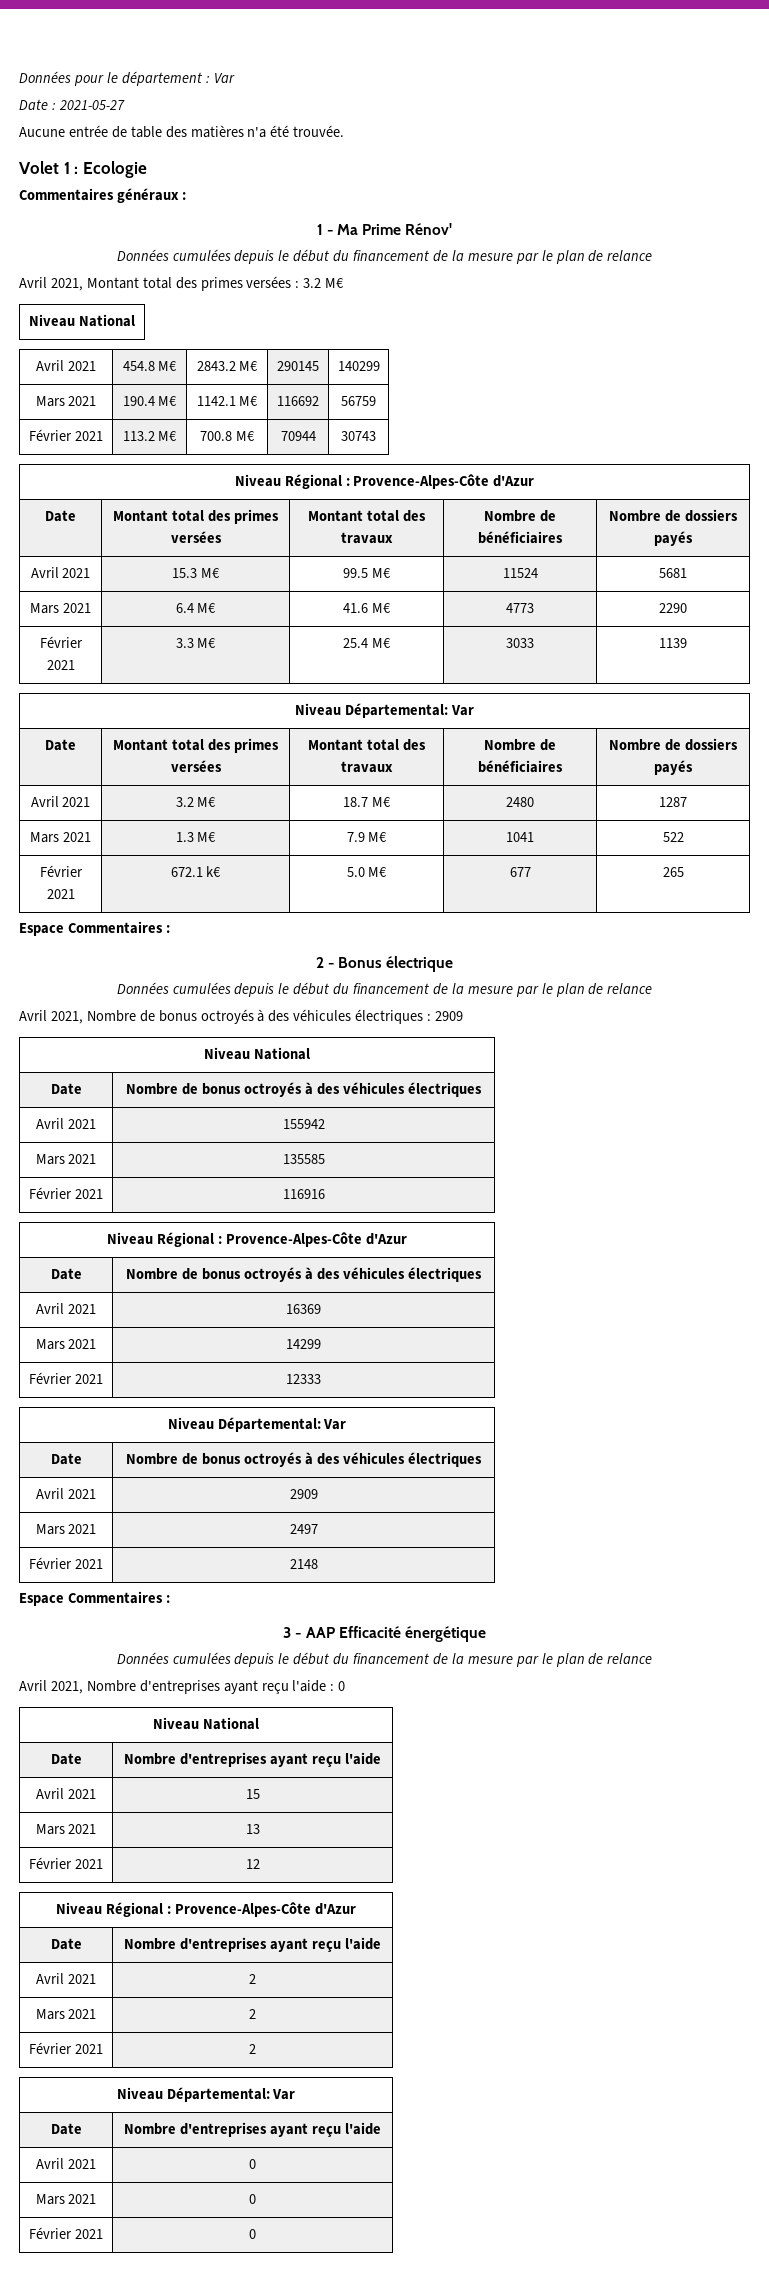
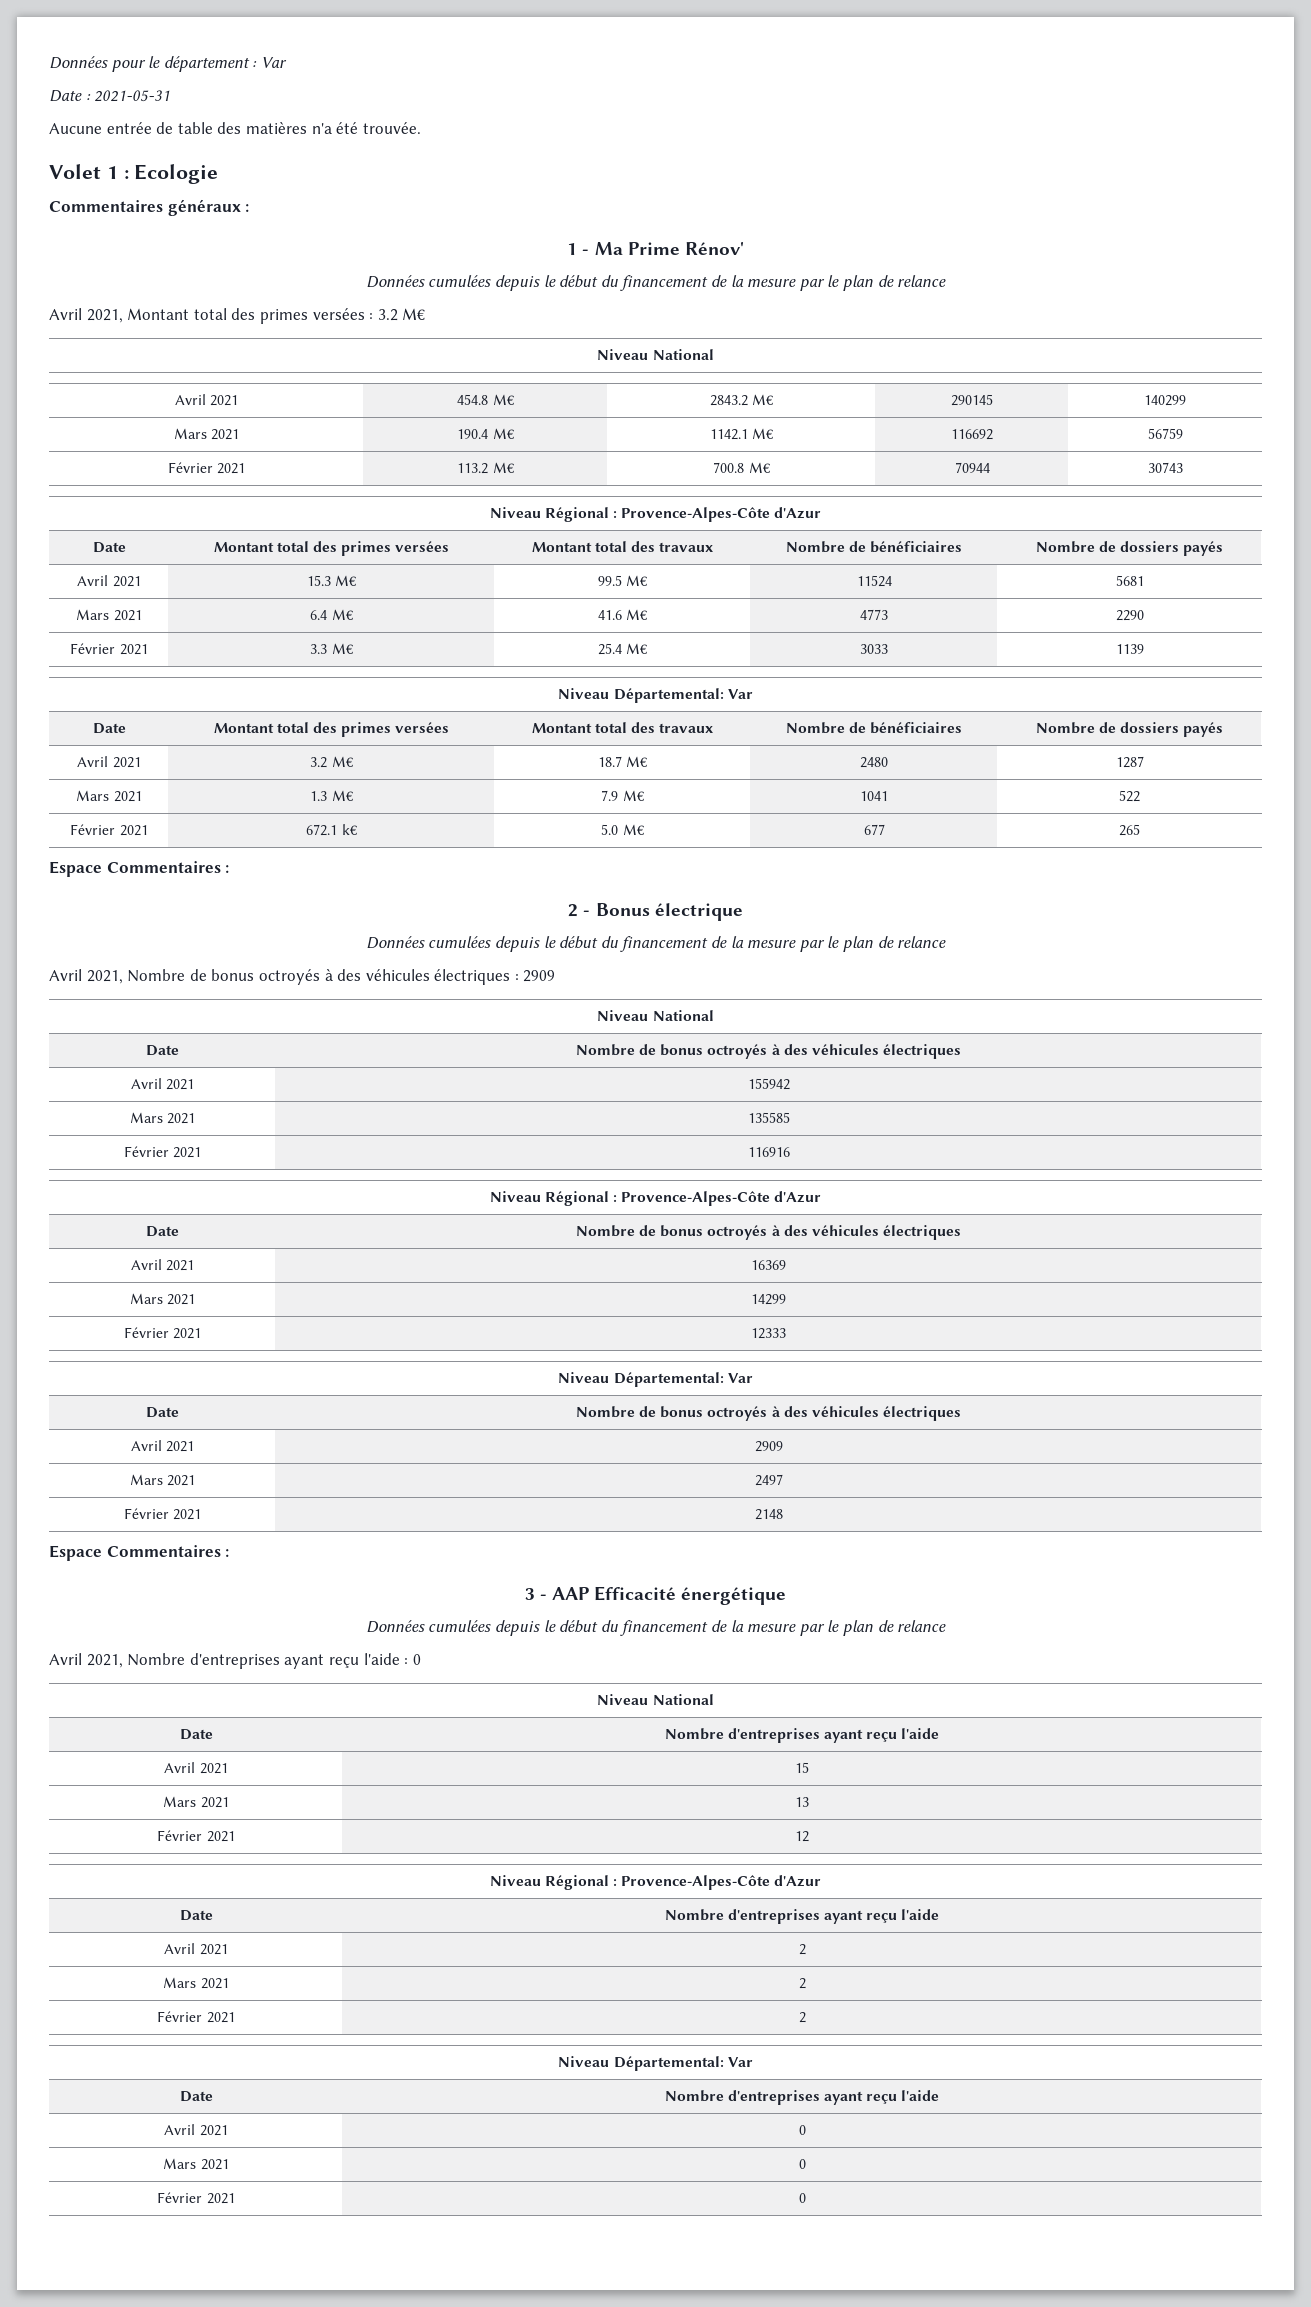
- Date : 2021-05-27
+ Date : 2021-05-31

